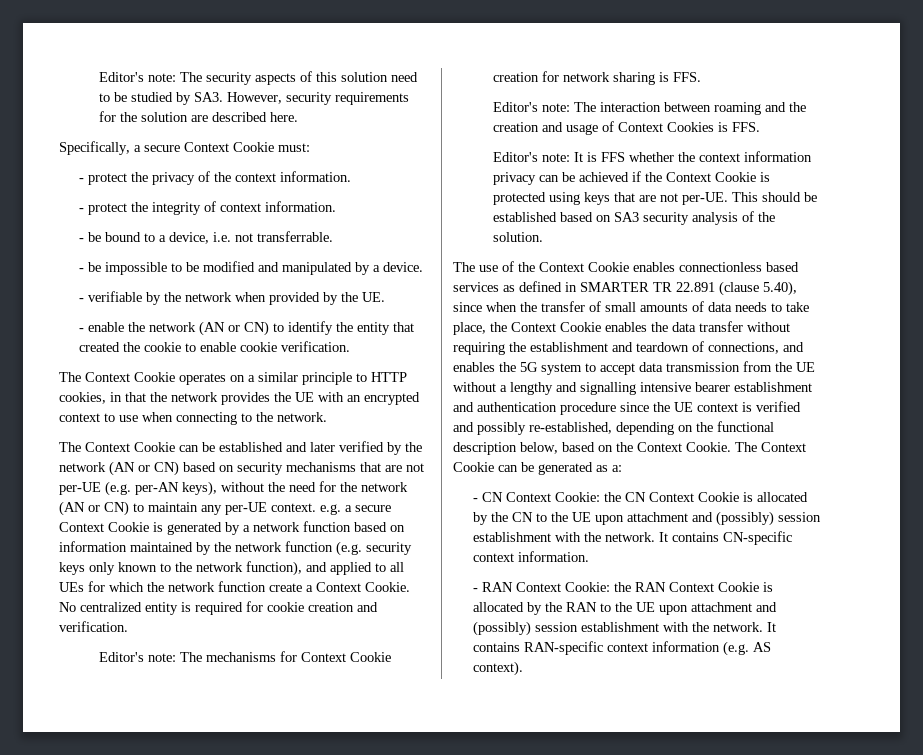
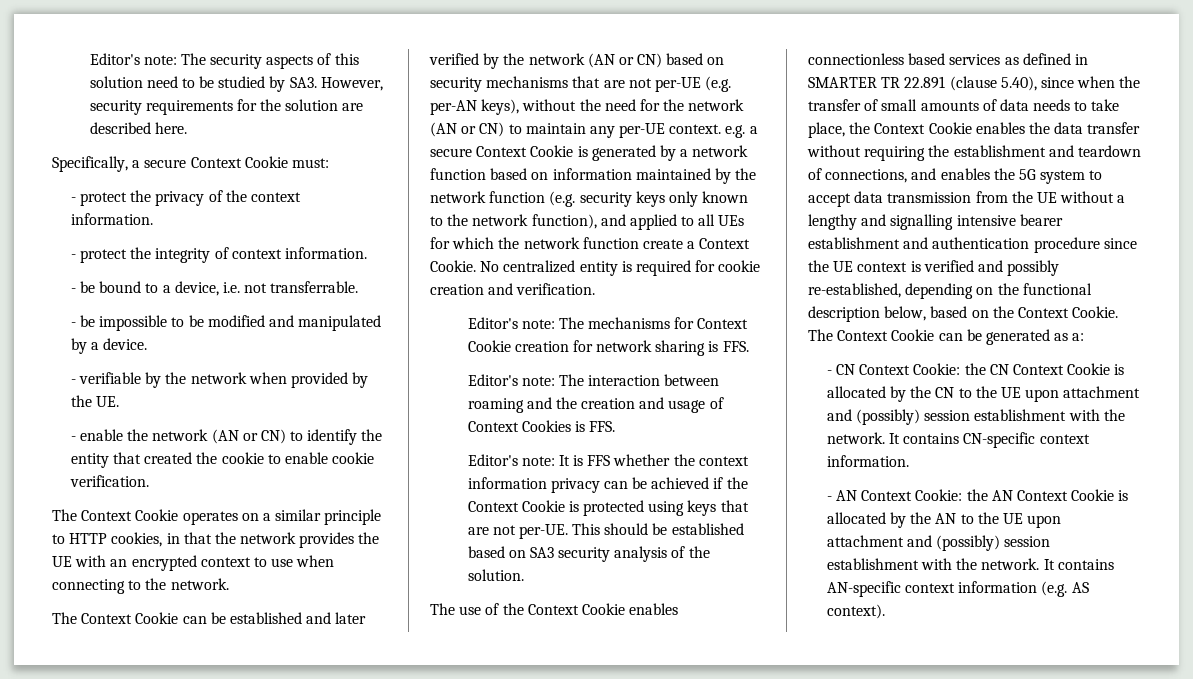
- - RAN Context Cookie: the RAN Context Cookie is allocated by the RAN to the UE upon attachment and (possibly) session establishment with the network.
+ - AN Context Cookie: the AN Context Cookie is allocated by the AN to the UE upon attachment and (possibly) session establishment with the network.
- It contains RAN-specific context information (e.g. AS context).
+ It contains AN-specific context information (e.g. AS context).

